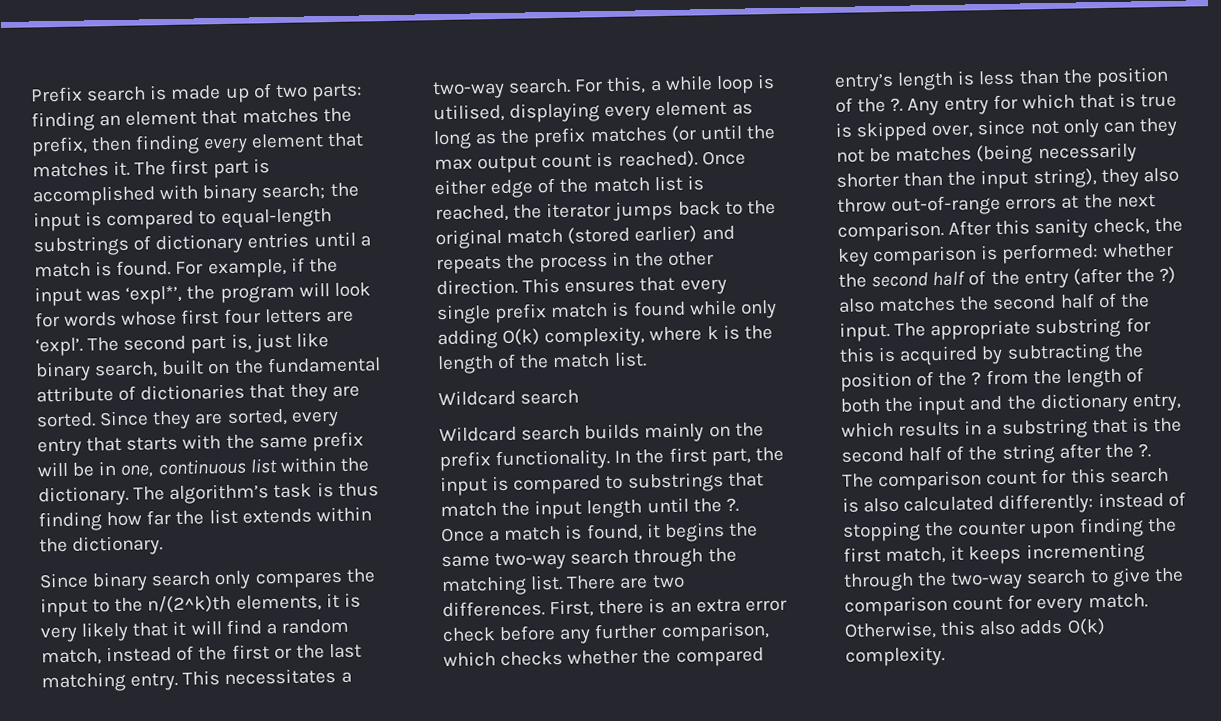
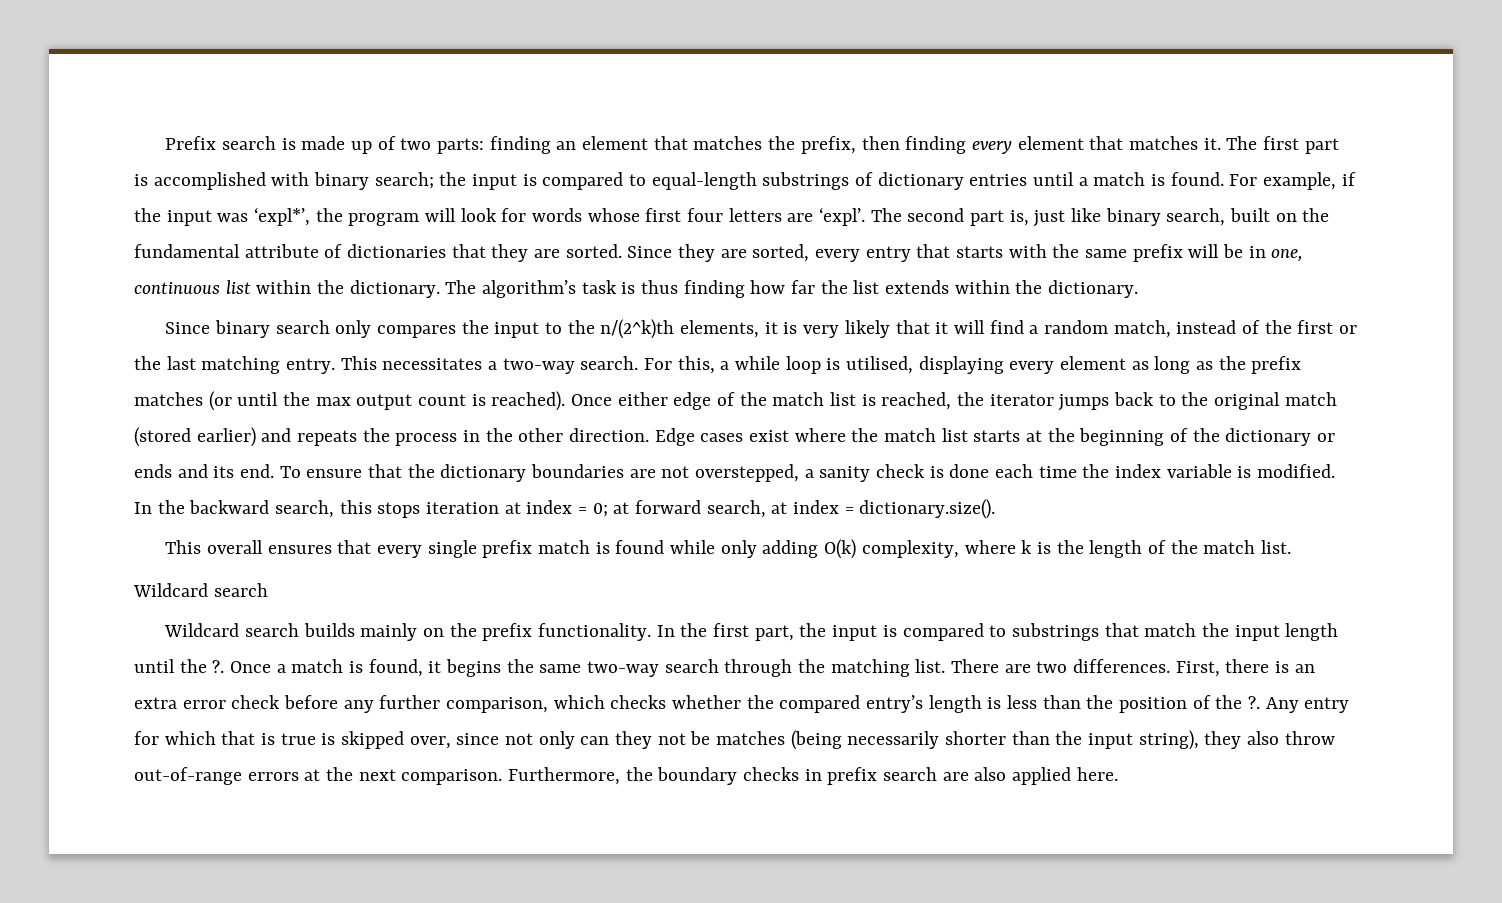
- This ensures that every single prefix match is found while only adding O(k) complexity, where k is the length of the match list.
+ Edge cases exist where the match list starts at the beginning of the dictionary or ends and its end. To ensure that the dictionary boundaries are not overstepped, a sanity check is done each time the index variable is modified. In the backward search, this stops iteration at index = 0; at forward search, at index = dictionary.size().
+ This overall ensures that every single prefix match is found while only adding O(k) complexity, where k is the length of the match list.
- After this sanity check, the key comparison is performed: whether the second half of the entry (after the ?) also matches the second half of the input. The appropriate substring for this is acquired by subtracting the position of the ? from the length of both the input and the dictionary entry, which results in a substring that is the second half of the string after the ?. The comparison count for this search is also calculated differently: instead of stopping the counter upon finding the first match, it keeps incrementing through the two-way search to give the comparison count for every match. Otherwise, this also adds O(k) complexity.
+ Furthermore, the boundary checks in prefix search are also applied here.

